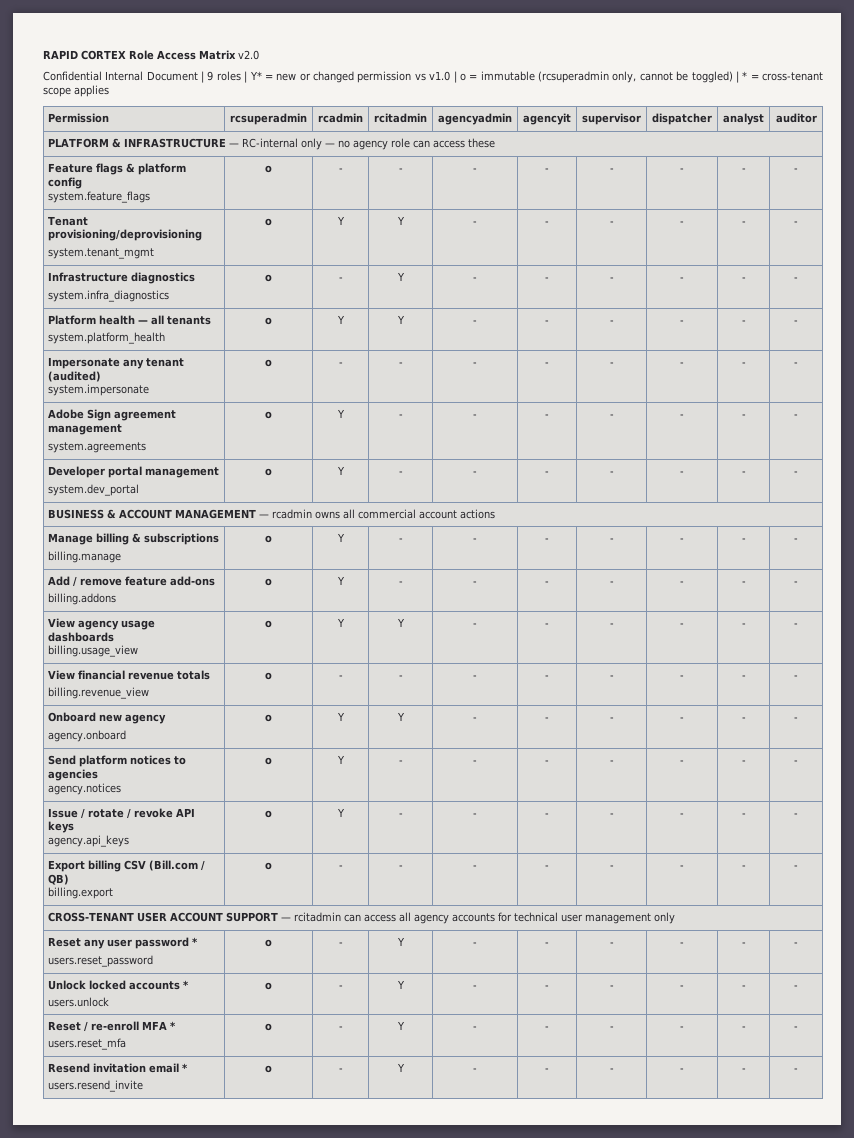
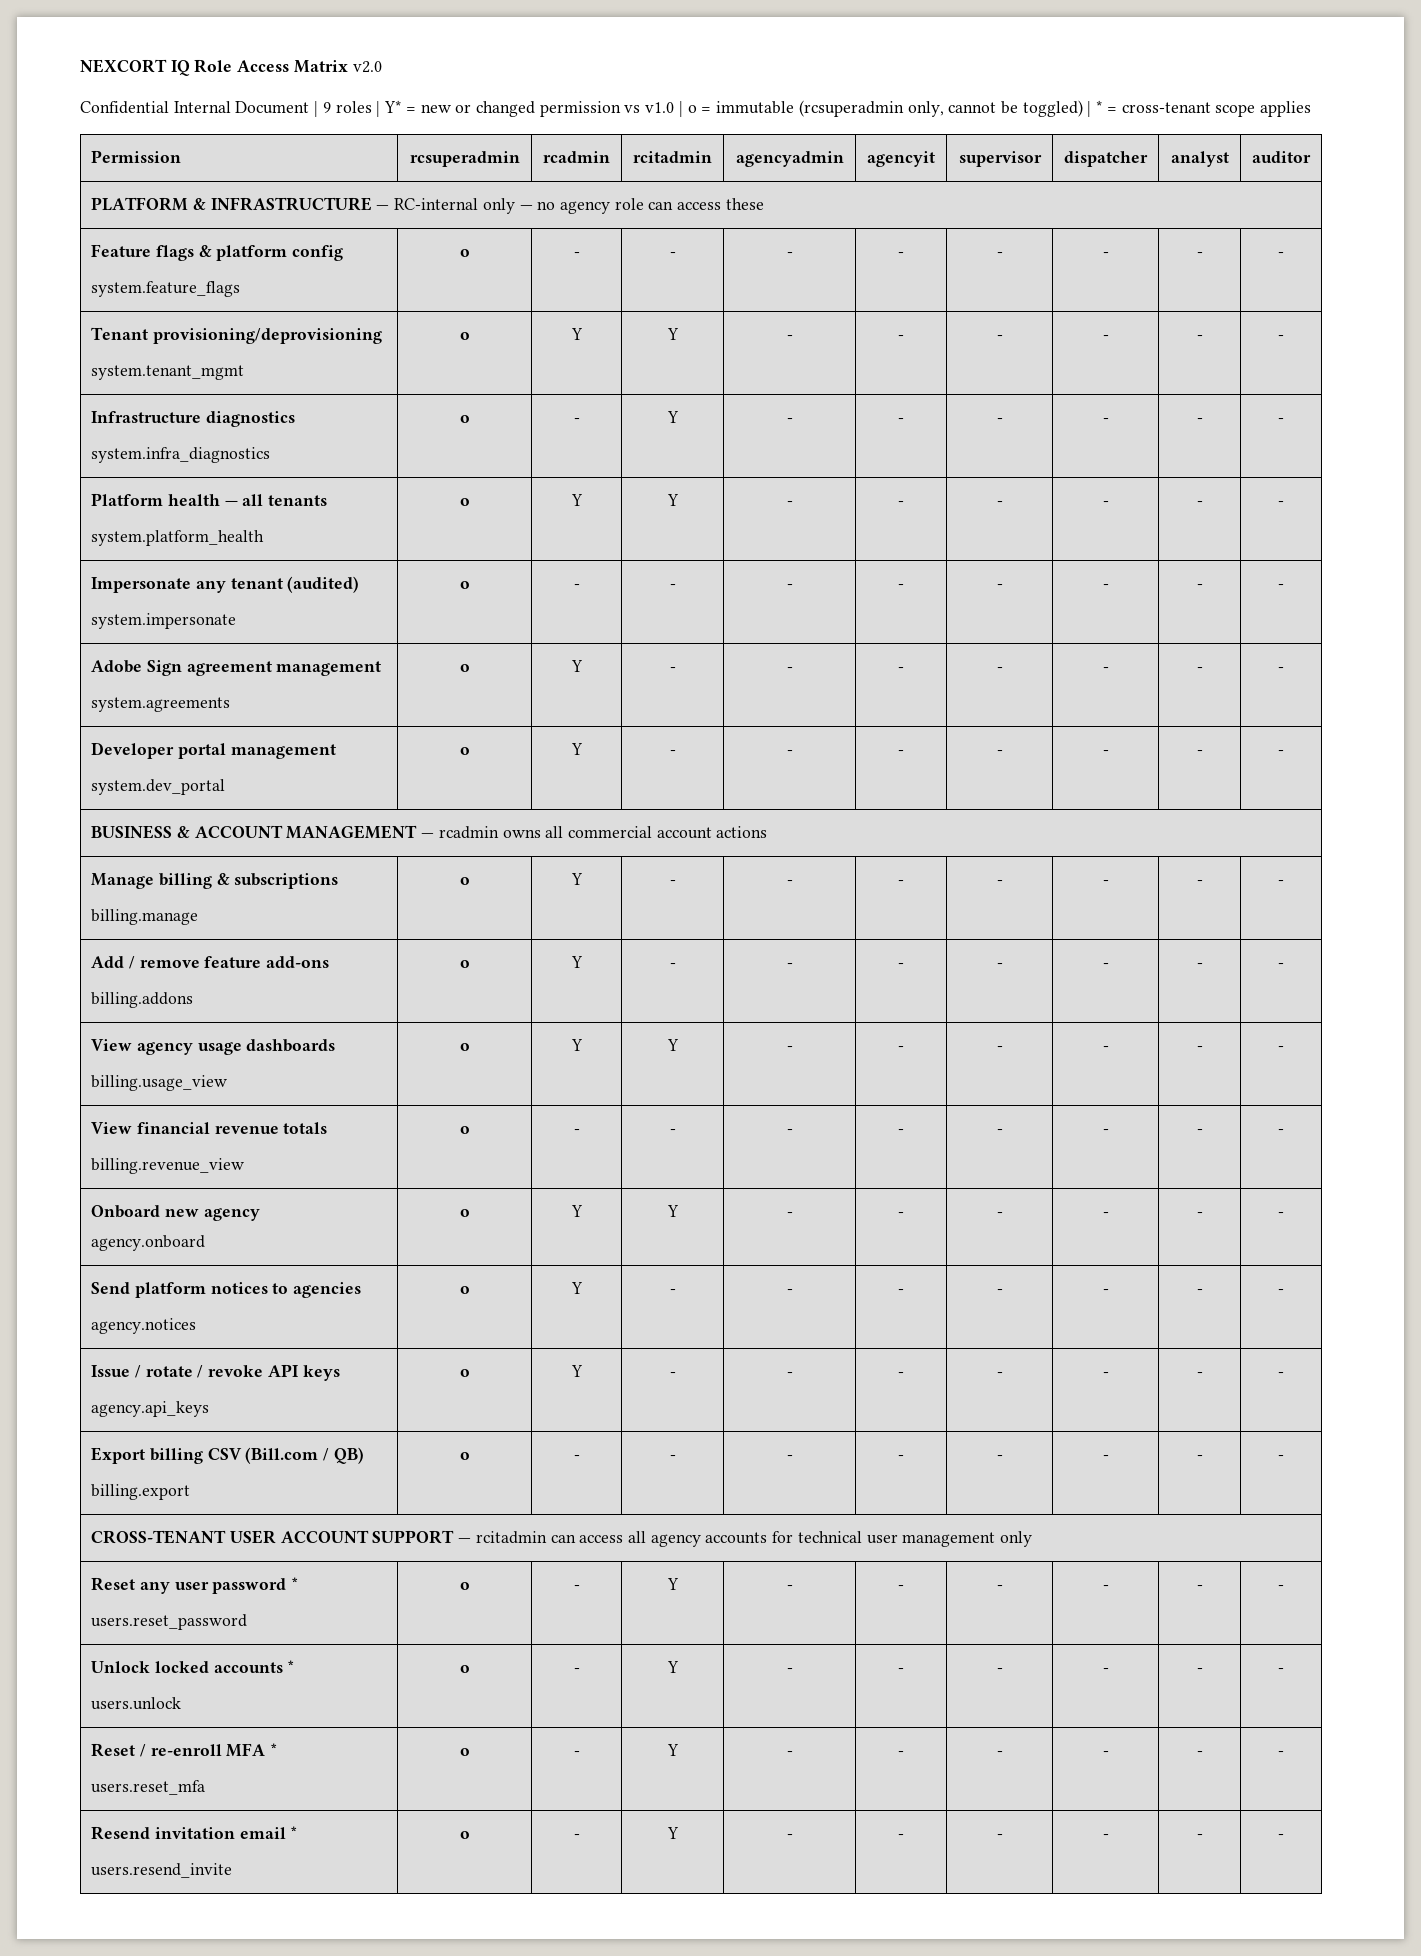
- RAPID CORTEX Role Access Matrix v2.0
+ NEXCORT IQ Role Access Matrix v2.0

